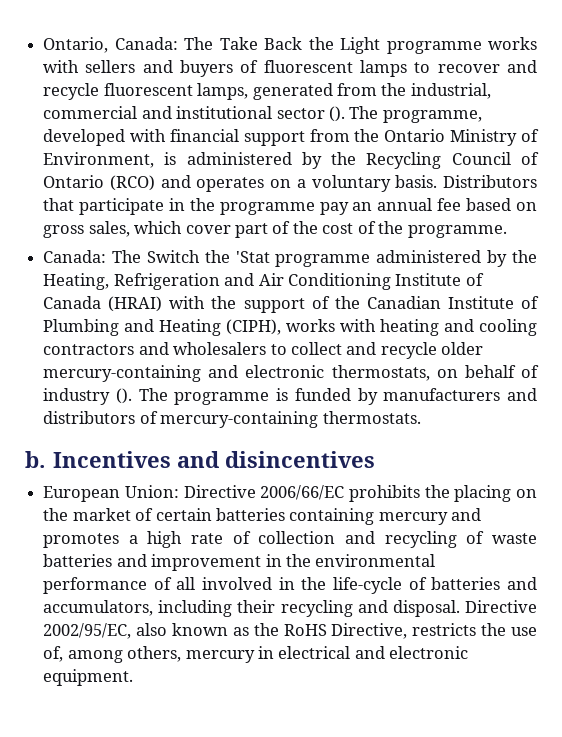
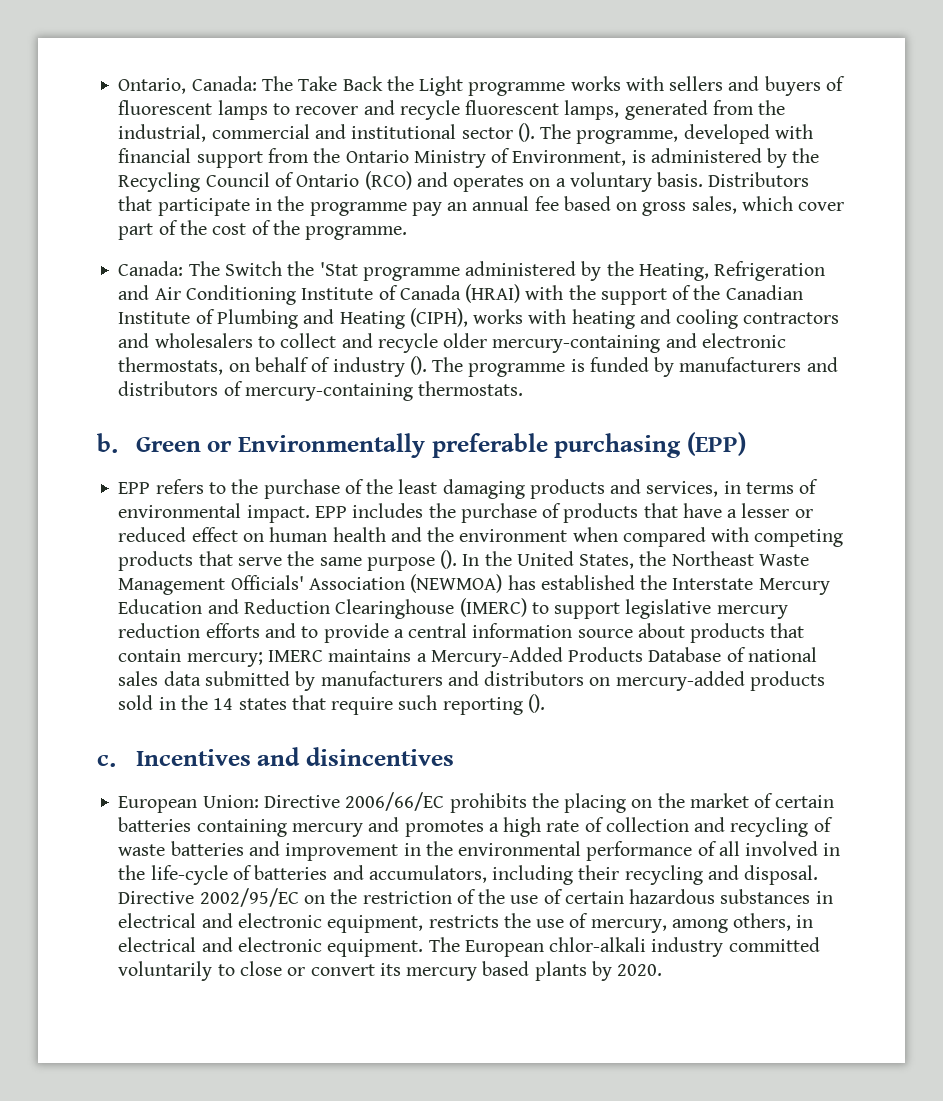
+ Green or Environmentally preferable purchasing (EPP)
+ EPP refers to the purchase of the least damaging products and services, in terms of environmental impact. EPP includes the purchase of products that have a lesser or reduced effect on human health and the environment when compared with competing products that serve the same purpose (). In the United States, the Northeast Waste Management Officials' Association (NEWMOA) has established the Interstate Mercury Education and Reduction Clearinghouse (IMERC) to support legislative mercury reduction efforts and to provide a central information source about products that contain mercury; IMERC maintains a Mercury-Added Products Database of national sales data submitted by manufacturers and distributors on mercury-added products sold in the 14 states that require such reporting ().
+ c.
- Directive 2002/95/EC, also known as the RoHS Directive, restricts the use of, among others, mercury in electrical and electronic equipment.
+ Directive 2002/95/EC on the restriction of the use of certain hazardous substances in electrical and electronic equipment, restricts the use of mercury, among others, in electrical and electronic equipment.
+ The European chlor-alkali industry committed voluntarily to close or convert its mercury based plants by 2020.

